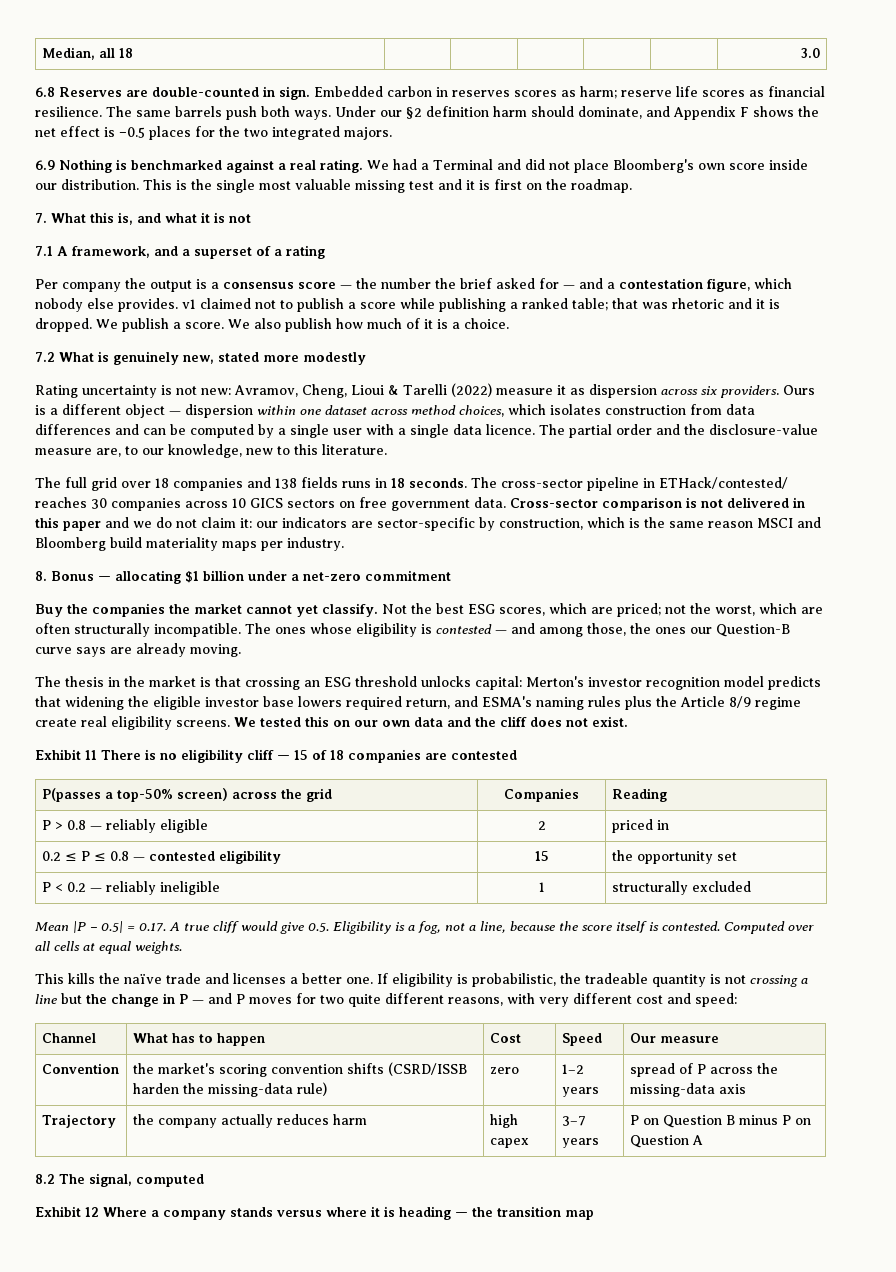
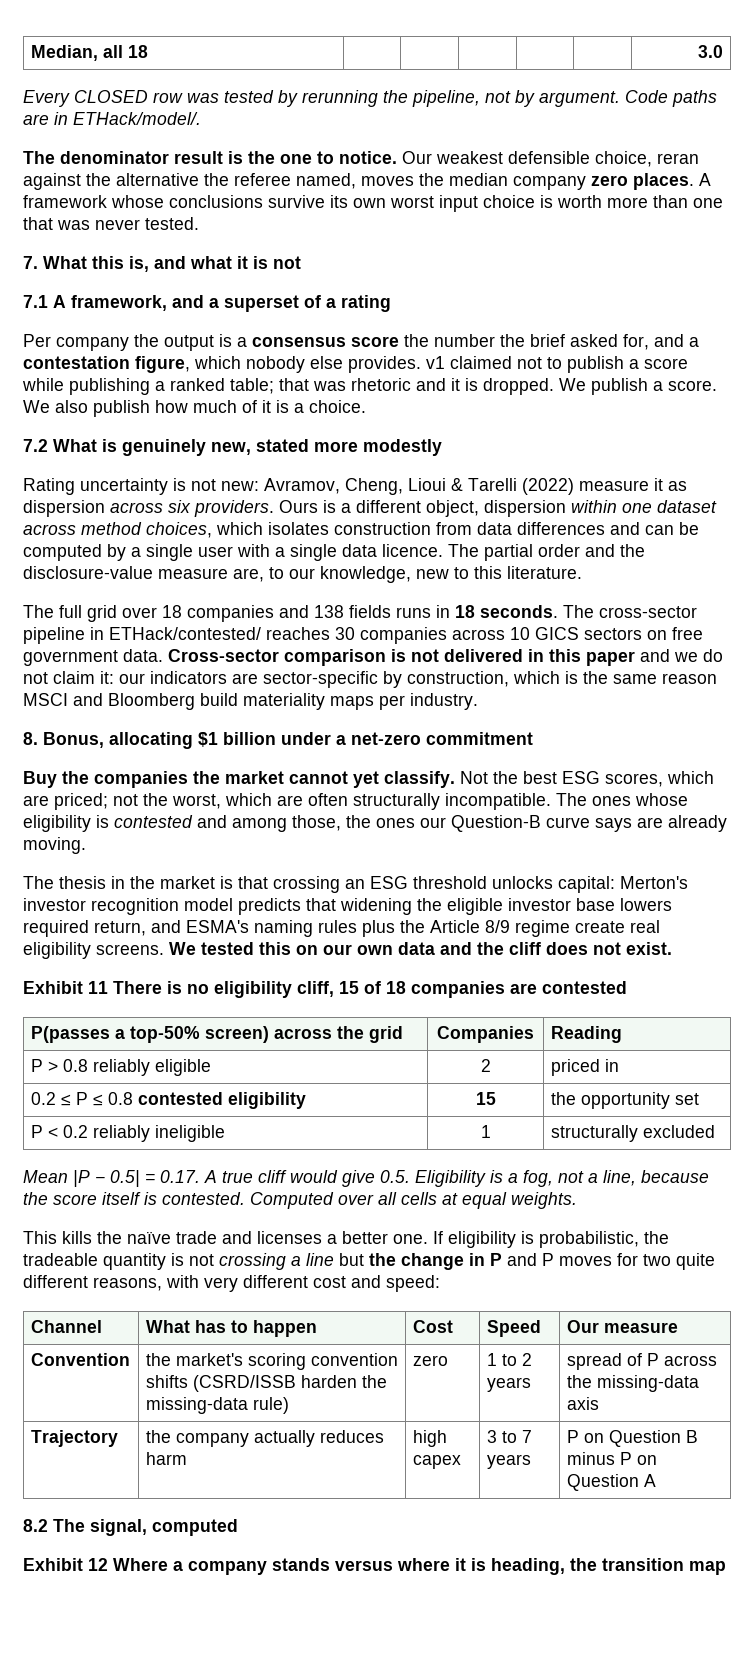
- 6.8 Reserves are double-counted in sign. Embedded carbon in reserves scores as harm; reserve life scores as financial resilience. The same barrels push both ways. Under our §2 definition harm should dominate, and Appendix F shows the net effect is −0.5 places for the two integrated majors.
- 6.9 Nothing is benchmarked against a real rating. We had a Terminal and did not place Bloomberg's own score inside our distribution. This is the single most valuable missing test and it is first on the roadmap.
+ Every CLOSED row was tested by rerunning the pipeline, not by argument. Code paths are in ETHack/model/.
+ The denominator result is the one to notice. Our weakest defensible choice, reran against the alternative the referee named, moves the median company zero places. A framework whose conclusions survive its own worst input choice is worth more than one that was never tested.
- Per company the output is a consensus score — the number the brief asked for — and a contestation figure, which nobody else provides. v1 claimed not to publish a score while publishing a ranked table; that was rhetoric and it is dropped.
+ Per company the output is a consensus score the number the brief asked for, and a contestation figure, which nobody else provides. v1 claimed not to publish a score while publishing a ranked table; that was rhetoric and it is dropped.
- Ours is a different object — dispersion within one dataset across method choices, which isolates construction from data differences and can be computed by a single user with a single data licence.
+ Ours is a different object, dispersion within one dataset across method choices, which isolates construction from data differences and can be computed by a single user with a single data licence.
- 8. Bonus — allocating $1 billion under a net-zero commitment
+ 8. Bonus, allocating $1 billion under a net-zero commitment
- The ones whose eligibility is contested — and among those, the ones our Question-B curve says are already moving.
+ The ones whose eligibility is contested and among those, the ones our Question-B curve says are already moving.
- Exhibit 11 There is no eligibility cliff — 15 of 18 companies are contested
+ Exhibit 11 There is no eligibility cliff, 15 of 18 companies are contested
- P > 0.8 — reliably eligible | 2 | priced in
+ P > 0.8 reliably eligible | 2 | priced in
- 0.2 ≤ P ≤ 0.8 — contested eligibility | 15 | the opportunity set
+ 0.2 ≤ P ≤ 0.8 contested eligibility | 15 | the opportunity set
- P < 0.2 — reliably ineligible | 1 | structurally excluded
+ P < 0.2 reliably ineligible | 1 | structurally excluded
- If eligibility is probabilistic, the tradeable quantity is not crossing a line but the change in P — and P moves for two quite different reasons, with very different cost and speed:
+ If eligibility is probabilistic, the tradeable quantity is not crossing a line but the change in P and P moves for two quite different reasons, with very different cost and speed:
- Convention | the market's scoring convention shifts (CSRD/ISSB harden the missing-data rule) | zero | 1–2 years | spread of P across the missing-data axis
+ Convention | the market's scoring convention shifts (CSRD/ISSB harden the missing-data rule) | zero | 1 to 2 years | spread of P across the missing-data axis
- Trajectory | the company actually reduces harm | high capex | 3–7 years | P on Question B minus P on Question A
+ Trajectory | the company actually reduces harm | high capex | 3 to 7 years | P on Question B minus P on Question A
- Exhibit 12 Where a company stands versus where it is heading — the transition map
+ Exhibit 12 Where a company stands versus where it is heading, the transition map

